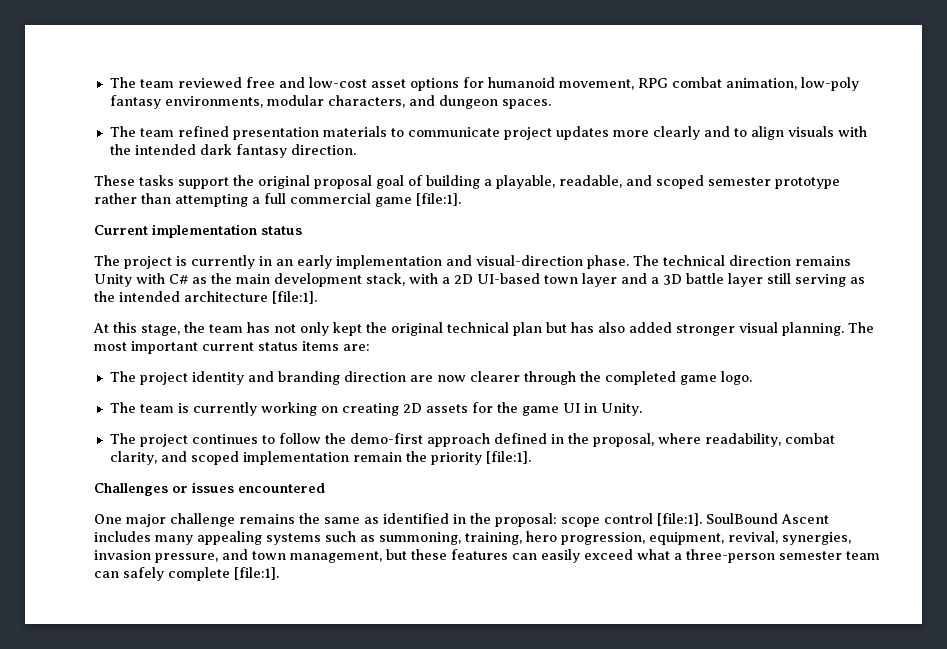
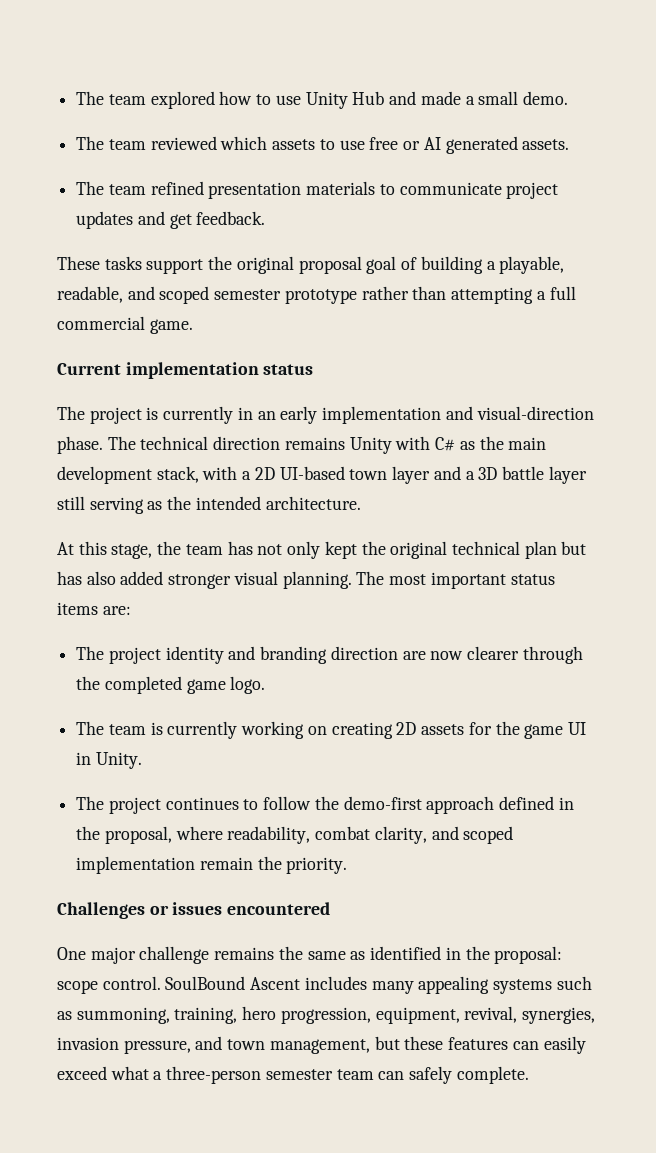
- The team reviewed free and low-cost asset options for humanoid movement, RPG combat animation, low-poly fantasy environments, modular characters, and dungeon spaces.
+ The team explored how to use Unity Hub and made a small demo.
+ The team reviewed which assets to use free or AI generated assets.
- The team refined presentation materials to communicate project updates more clearly and to align visuals with the intended dark fantasy direction.
+ The team refined presentation materials to communicate project updates and get feedback.
- These tasks support the original proposal goal of building a playable, readable, and scoped semester prototype rather than attempting a full commercial game [file:1].
+ These tasks support the original proposal goal of building a playable, readable, and scoped semester prototype rather than attempting a full commercial game.
- The technical direction remains Unity with C# as the main development stack, with a 2D UI-based town layer and a 3D battle layer still serving as the intended architecture [file:1].
+ The technical direction remains Unity with C# as the main development stack, with a 2D UI-based town layer and a 3D battle layer still serving as the intended architecture.
- The most important current status items are:
+ The most important status items are:
- The project continues to follow the demo-first approach defined in the proposal, where readability, combat clarity, and scoped implementation remain the priority [file:1].
+ The project continues to follow the demo-first approach defined in the proposal, where readability, combat clarity, and scoped implementation remain the priority.
- One major challenge remains the same as identified in the proposal: scope control [file:1].
+ One major challenge remains the same as identified in the proposal: scope control.
- SoulBound Ascent includes many appealing systems such as summoning, training, hero progression, equipment, revival, synergies, invasion pressure, and town management, but these features can easily exceed what a three-person semester team can safely complete [file:1].
+ SoulBound Ascent includes many appealing systems such as summoning, training, hero progression, equipment, revival, synergies, invasion pressure, and town management, but these features can easily exceed what a three-person semester team can safely complete.

